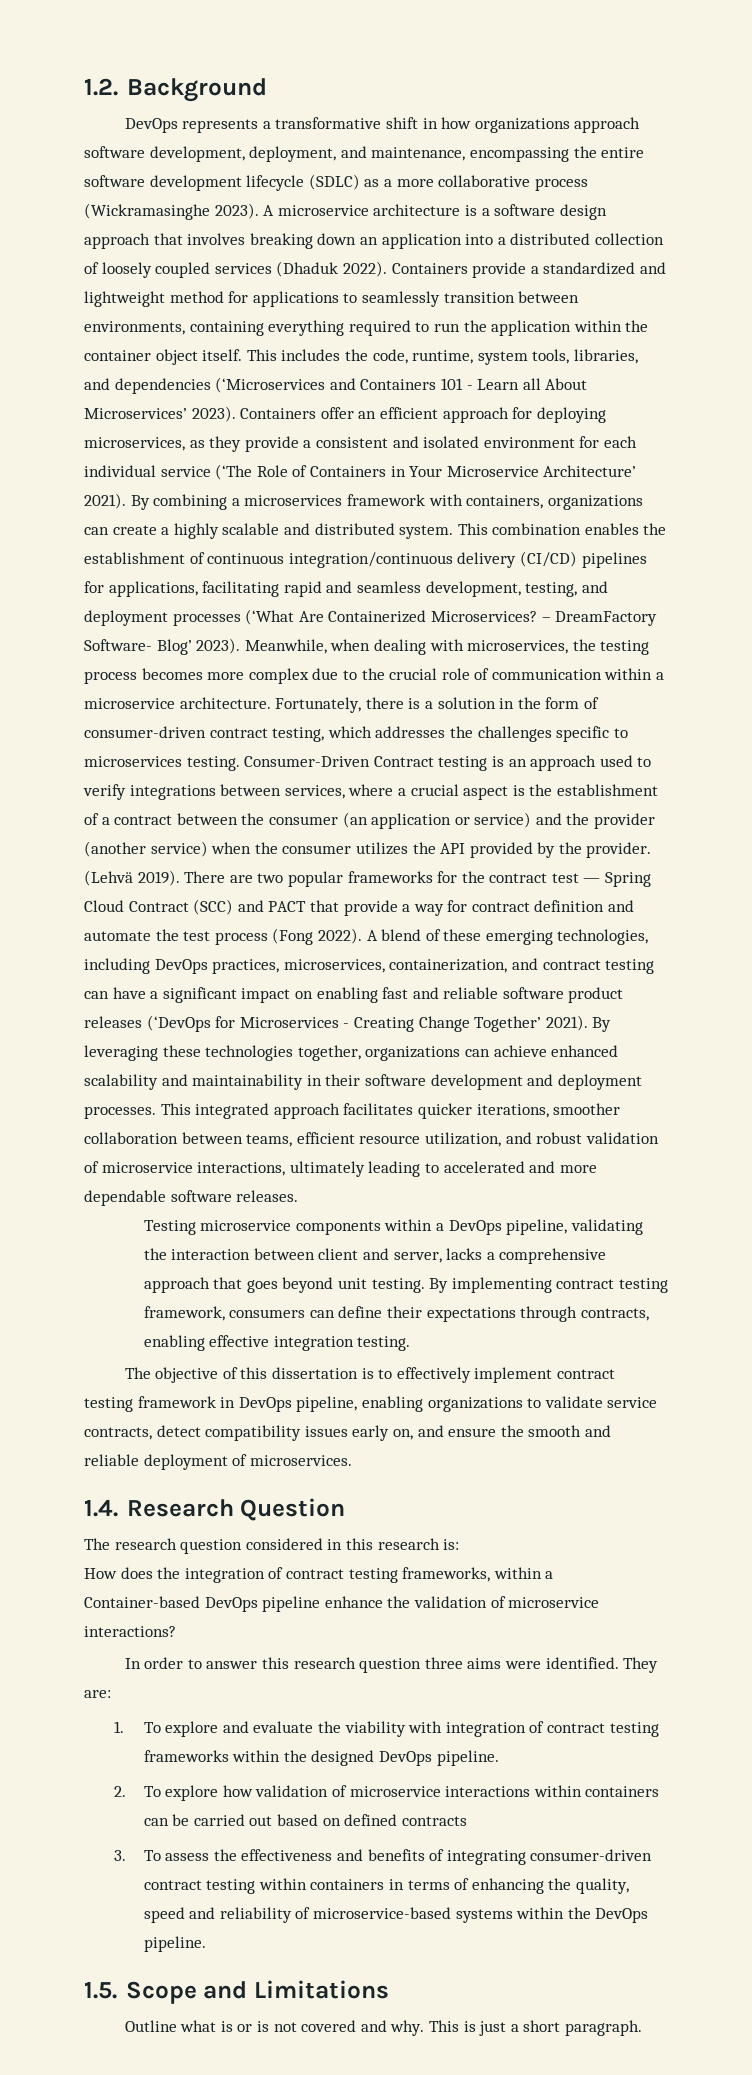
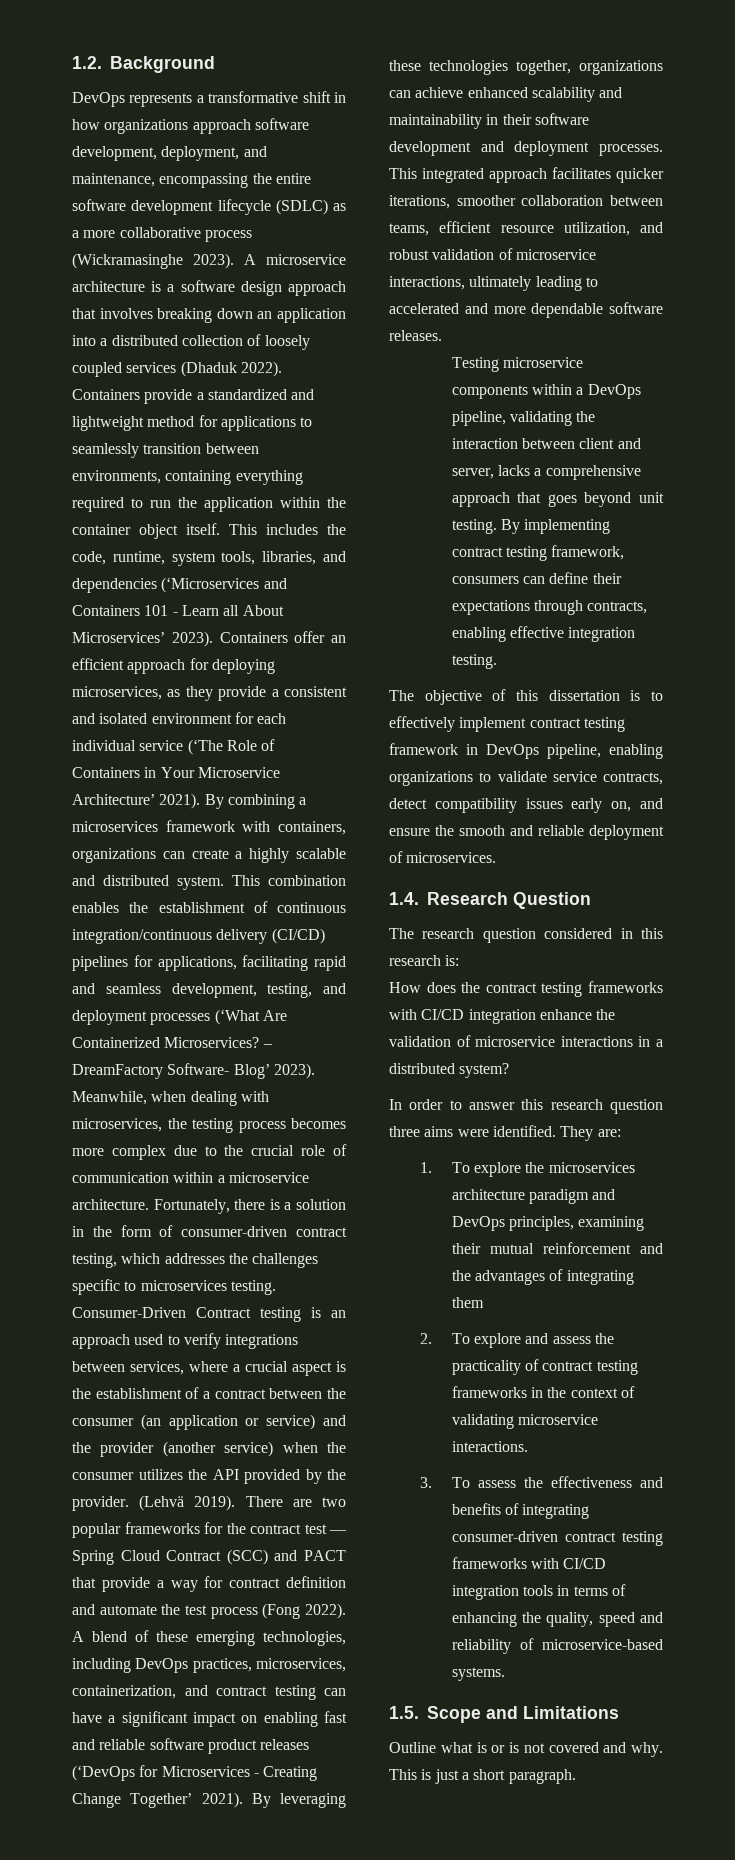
- How does the integration of contract testing frameworks, within a Container-based DevOps pipeline enhance the validation of microservice interactions?
+ How does the contract testing frameworks with CI/CD integration enhance the validation of microservice interactions in a distributed system?
- 1. To explore and evaluate the viability with integration of contract testing frameworks within the designed DevOps pipeline.
- 2. To explore how validation of microservice interactions within containers can be carried out based on defined contracts
+ 1. To explore the microservices architecture paradigm and DevOps principles, examining their mutual reinforcement and the advantages of integrating them
+ 2. To explore and assess the practicality of contract testing frameworks in the context of validating microservice interactions.
- 3. To assess the effectiveness and benefits of integrating consumer-driven contract testing within containers in terms of enhancing the quality, speed and reliability of microservice-based systems within the DevOps pipeline.
+ 3. To assess the effectiveness and benefits of integrating consumer-driven contract testing frameworks with CI/CD integration tools in terms of enhancing the quality, speed and reliability of microservice-based systems.

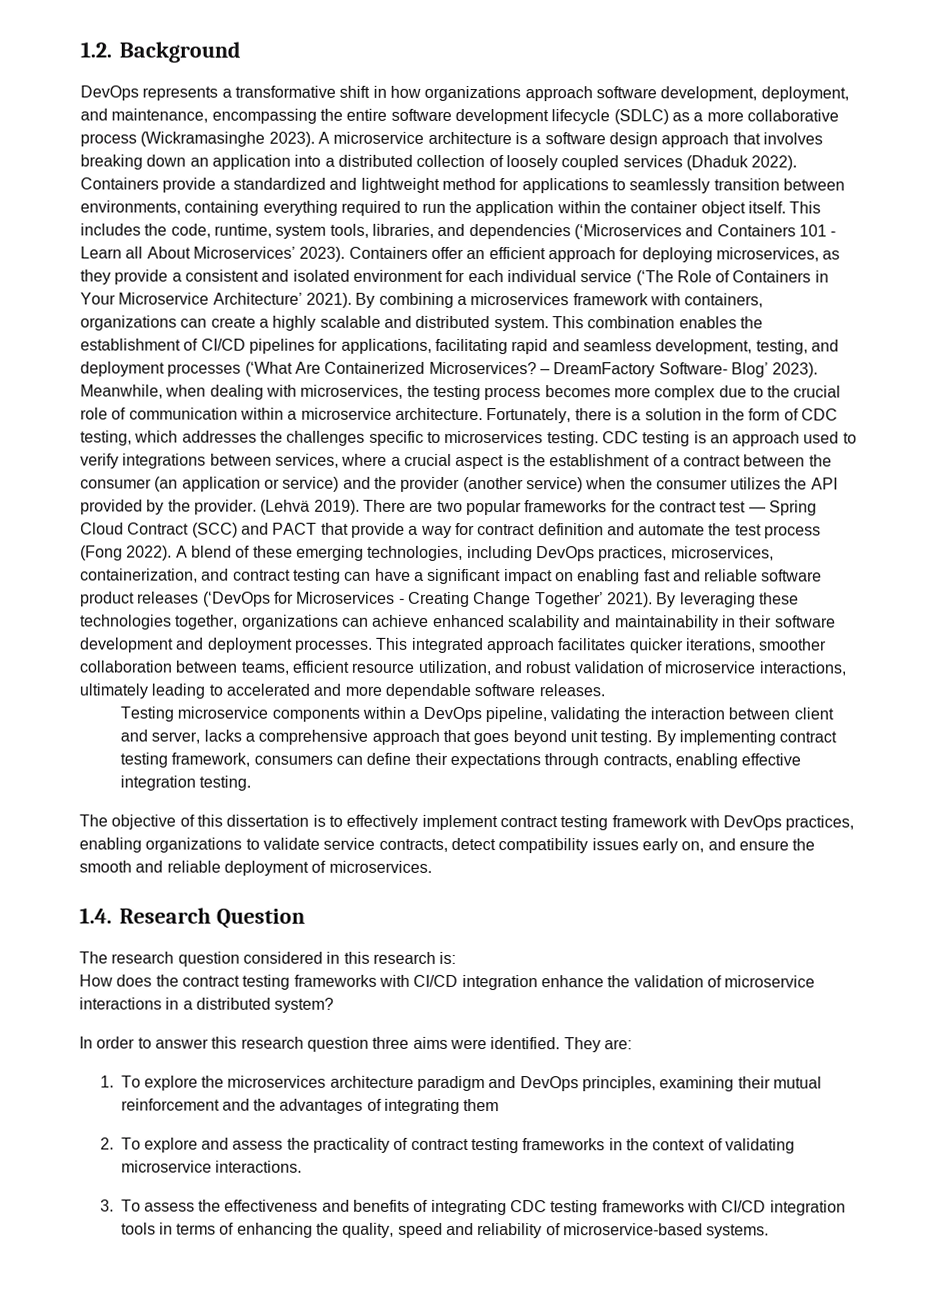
- This combination enables the establishment of continuous integration/continuous delivery (CI/CD) pipelines for applications, facilitating rapid and seamless development, testing, and deployment processes (‘What Are Containerized Microservices?
+ This combination enables the establishment of CI/CD pipelines for applications, facilitating rapid and seamless development, testing, and deployment processes (‘What Are Containerized Microservices?
- Fortunately, there is a solution in the form of consumer-driven contract testing, which addresses the challenges specific to microservices testing.
+ Fortunately, there is a solution in the form of CDC testing, which addresses the challenges specific to microservices testing.
- Consumer-Driven Contract testing is an approach used to verify integrations between services, where a crucial aspect is the establishment of a contract between the consumer (an application or service) and the provider (another service) when the consumer utilizes the API provided by the provider.
+ CDC testing is an approach used to verify integrations between services, where a crucial aspect is the establishment of a contract between the consumer (an application or service) and the provider (another service) when the consumer utilizes the API provided by the provider.
- The objective of this dissertation is to effectively implement contract testing framework in DevOps pipeline, enabling organizations to validate service contracts, detect compatibility issues early on, and ensure the smooth and reliable deployment of microservices.
+ The objective of this dissertation is to effectively implement contract testing framework with DevOps practices, enabling organizations to validate service contracts, detect compatibility issues early on, and ensure the smooth and reliable deployment of microservices.
- 3. To assess the effectiveness and benefits of integrating consumer-driven contract testing frameworks with CI/CD integration tools in terms of enhancing the quality, speed and reliability of microservice-based systems.
+ 3. To assess the effectiveness and benefits of integrating CDC testing frameworks with CI/CD integration tools in terms of enhancing the quality, speed and reliability of microservice-based systems.
- 1.5. Scope and Limitations
- Outline what is or is not covered and why. This is just a short paragraph.

